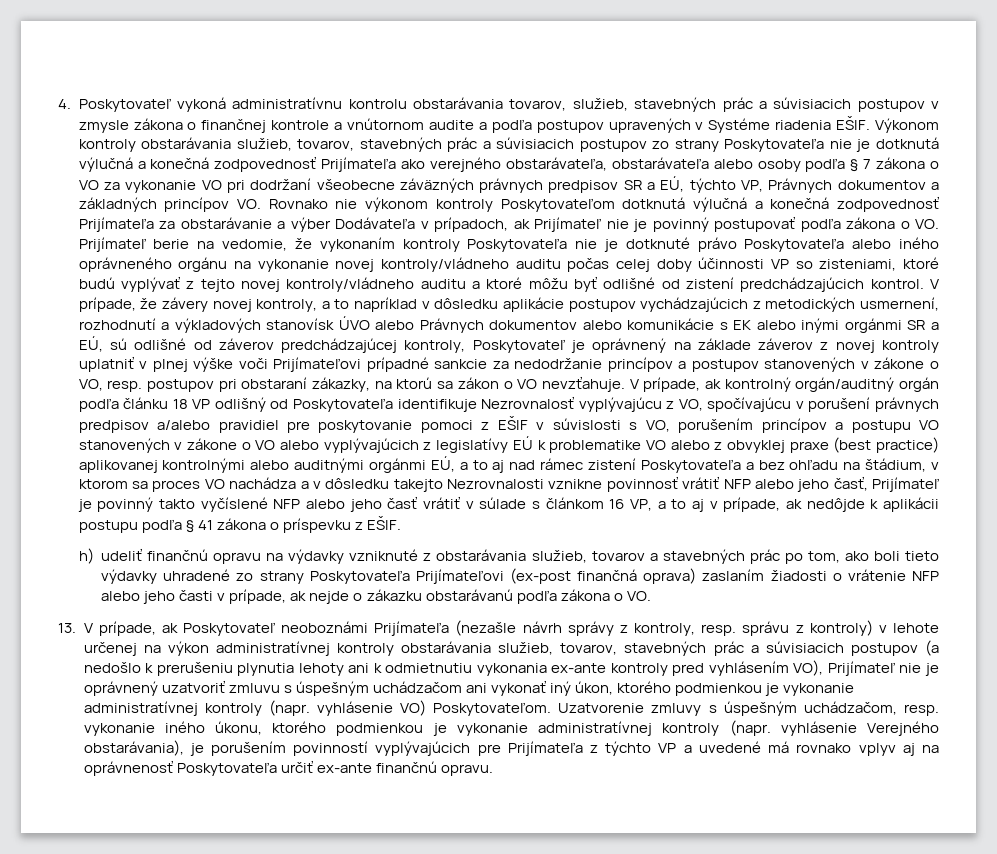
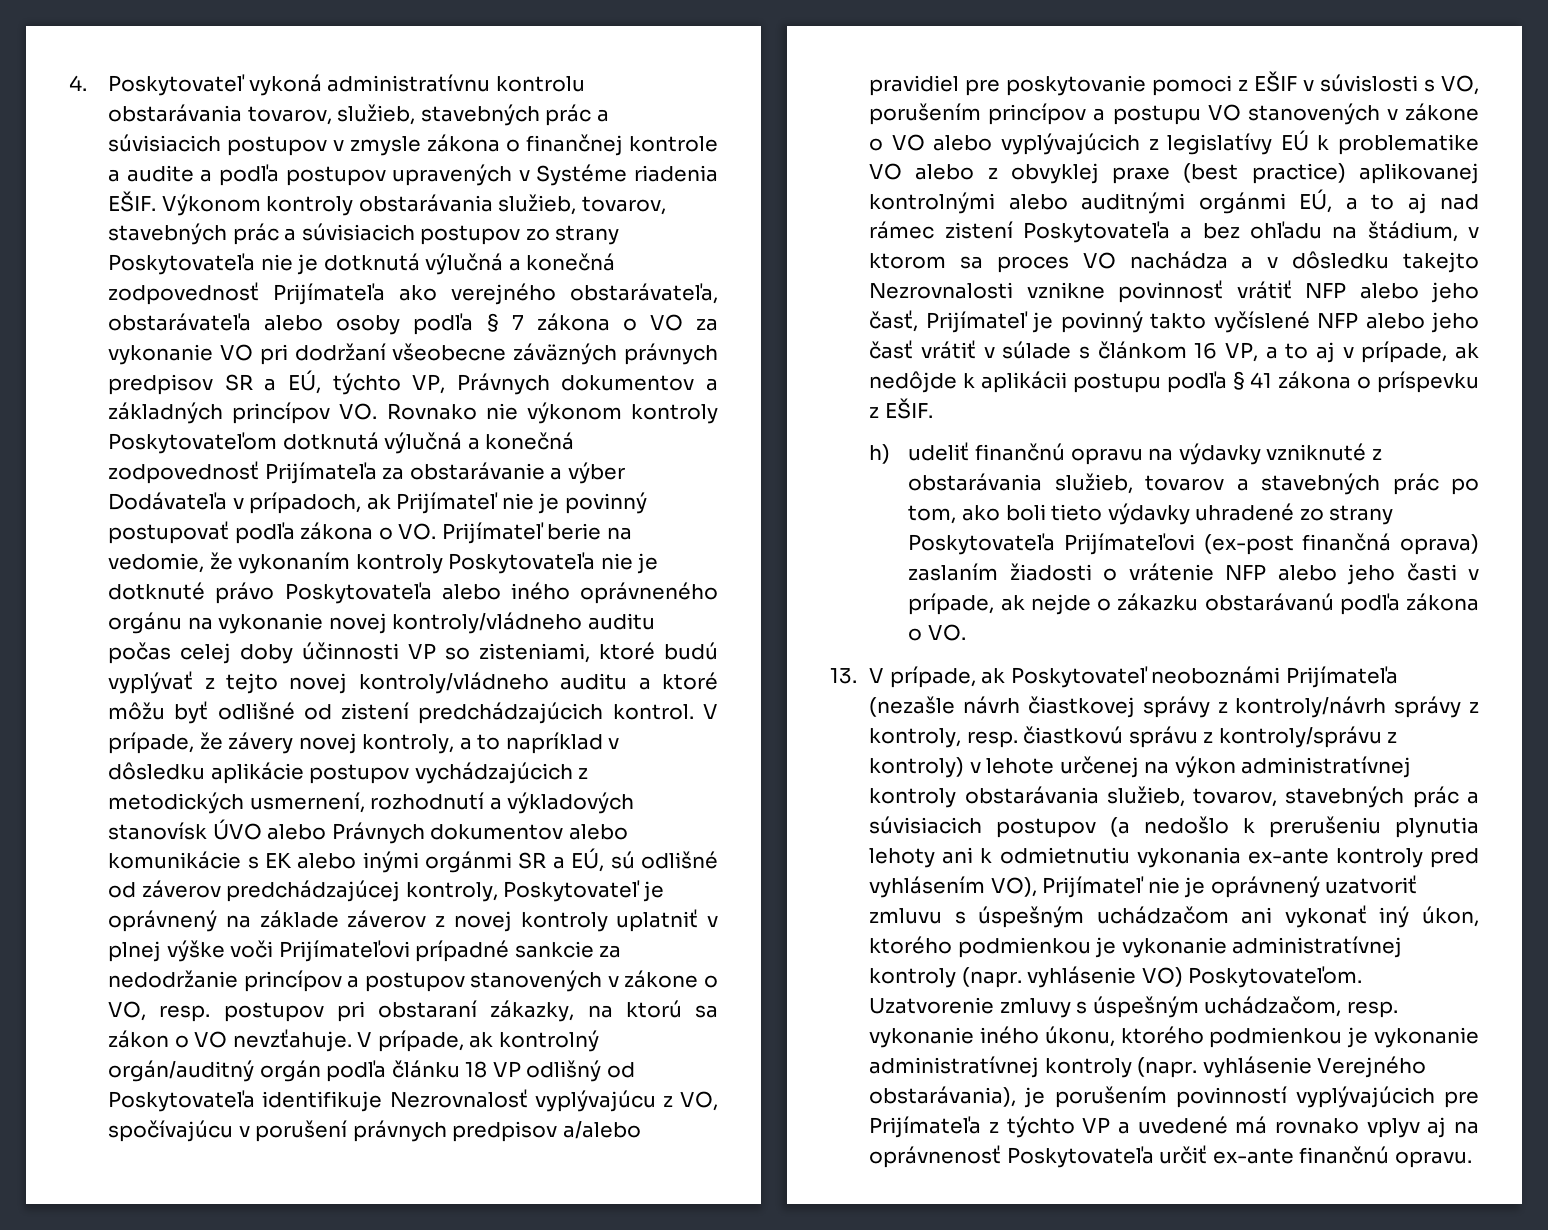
- 4. Poskytovateľ vykoná administratívnu kontrolu obstarávania tovarov, služieb, stavebných prác a súvisiacich postupov v zmysle zákona o finančnej kontrole a vnútornom audite a podľa postupov upravených v Systéme riadenia EŠIF.
+ 4. Poskytovateľ vykoná administratívnu kontrolu obstarávania tovarov, služieb, stavebných prác a súvisiacich postupov v zmysle zákona o finančnej kontrole a audite a podľa postupov upravených v Systéme riadenia EŠIF.
- 13. V prípade, ak Poskytovateľ neoboznámi Prijímateľa (nezašle návrh správy z kontroly, resp. správu z kontroly) v lehote určenej na výkon administratívnej kontroly obstarávania služieb, tovarov, stavebných prác a súvisiacich postupov (a nedošlo k prerušeniu plynutia lehoty ani k odmietnutiu vykonania ex-ante kontroly pred vyhlásením VO), Prijímateľ nie je oprávnený uzatvoriť zmluvu s úspešným uchádzačom ani vykonať iný úkon, ktorého podmienkou je vykonanie administratívnej kontroly (napr. vyhlásenie VO) Poskytovateľom.
+ 13. V prípade, ak Poskytovateľ neoboznámi Prijímateľa (nezašle návrh čiastkovej správy z kontroly/návrh správy z kontroly, resp. čiastkovú správu z kontroly/správu z kontroly) v lehote určenej na výkon administratívnej kontroly obstarávania služieb, tovarov, stavebných prác a súvisiacich postupov (a nedošlo k prerušeniu plynutia lehoty ani k odmietnutiu vykonania ex-ante kontroly pred vyhlásením VO), Prijímateľ nie je oprávnený uzatvoriť zmluvu s úspešným uchádzačom ani vykonať iný úkon, ktorého podmienkou je vykonanie administratívnej kontroly (napr. vyhlásenie VO) Poskytovateľom.

